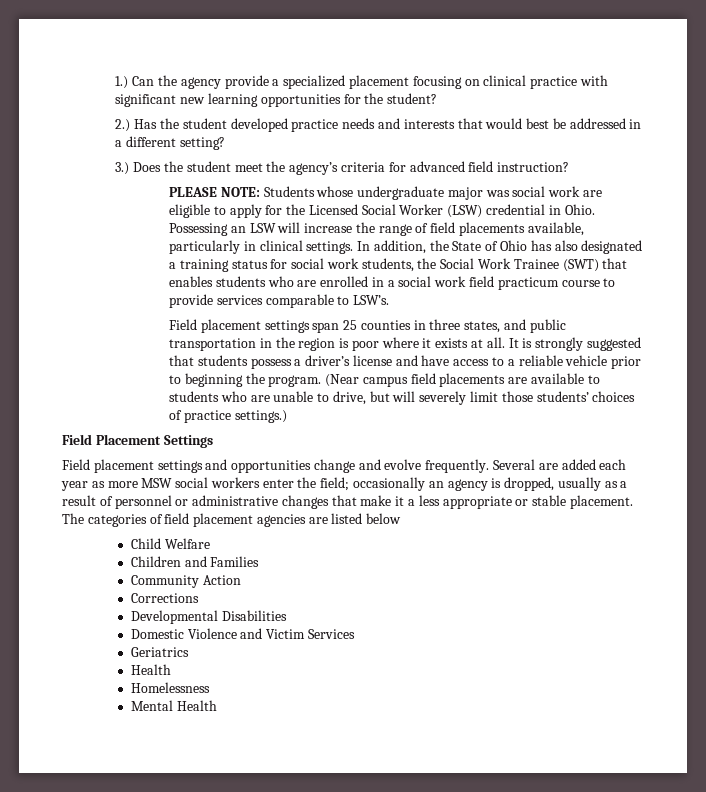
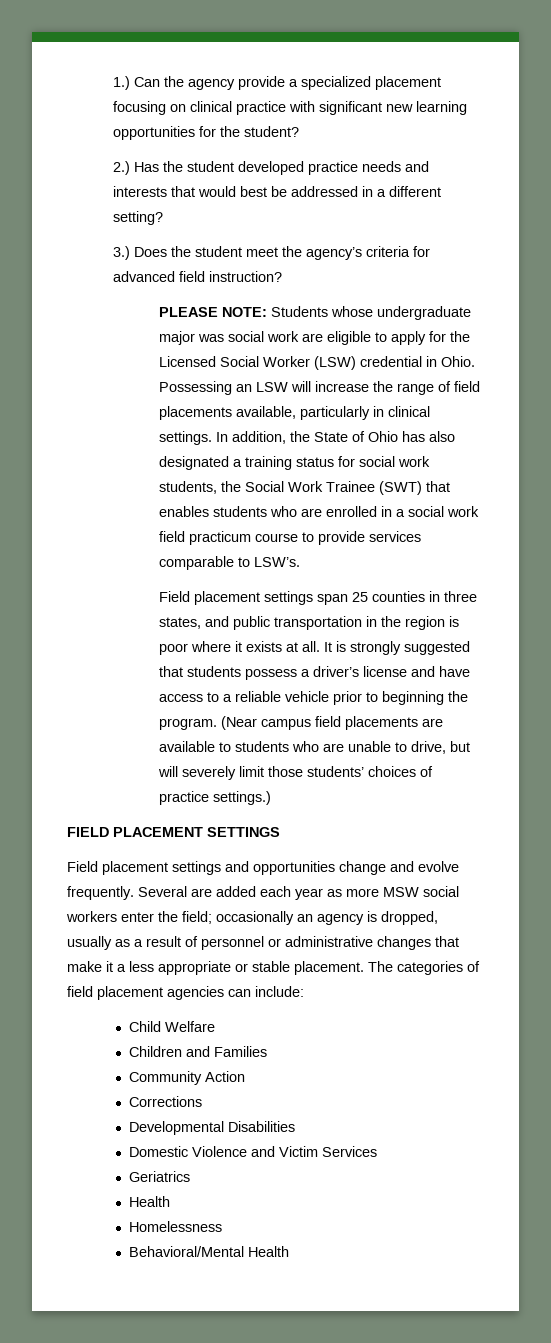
- Field Placement Settings
+ FIELD PLACEMENT SETTINGS
- The categories of field placement agencies are listed below
+ The categories of field placement agencies can include:
- Mental Health
+ Behavioral/Mental Health

